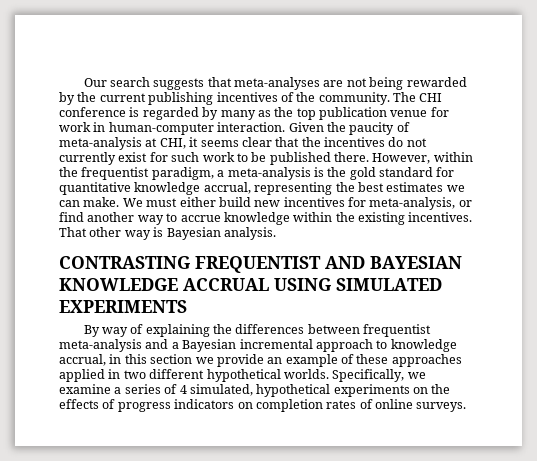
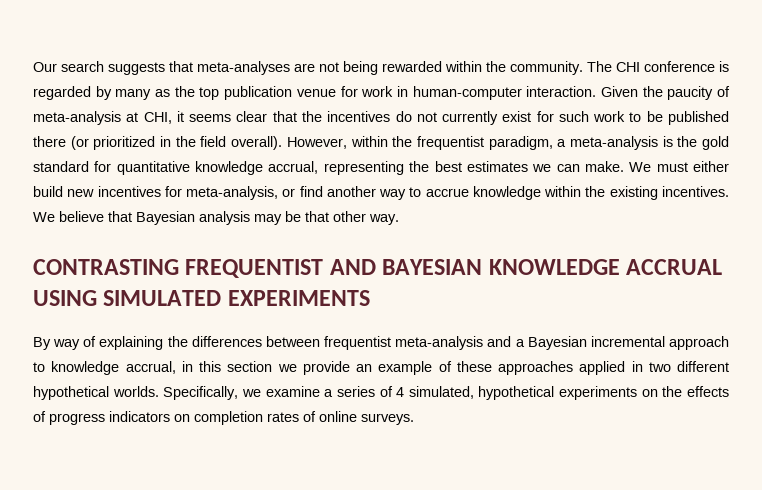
- Our search suggests that meta-analyses are not being rewarded by the current publishing incentives of the community.
+ Our search suggests that meta-analyses are not being rewarded within the community.
- Given the paucity of meta-analysis at CHI, it seems clear that the incentives do not currently exist for such work to be published there.
+ Given the paucity of meta-analysis at CHI, it seems clear that the incentives do not currently exist for such work to be published there (or prioritized in the field overall).
- That other way is Bayesian analysis.
+ We believe that Bayesian analysis may be that other way.

